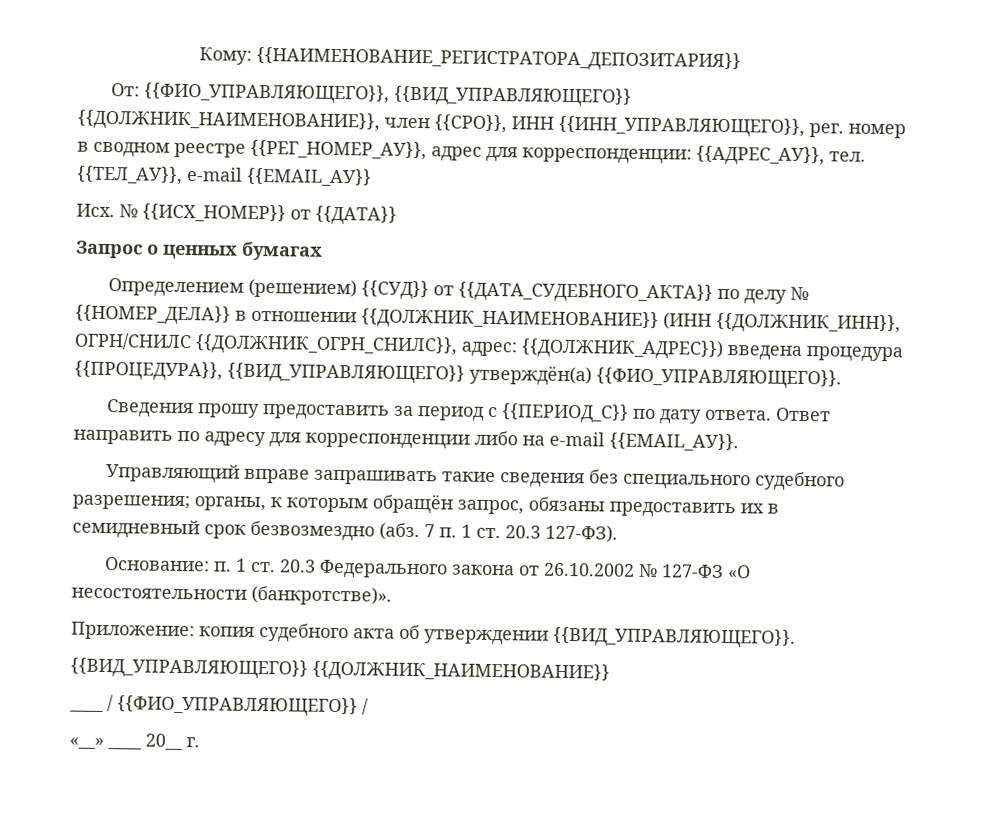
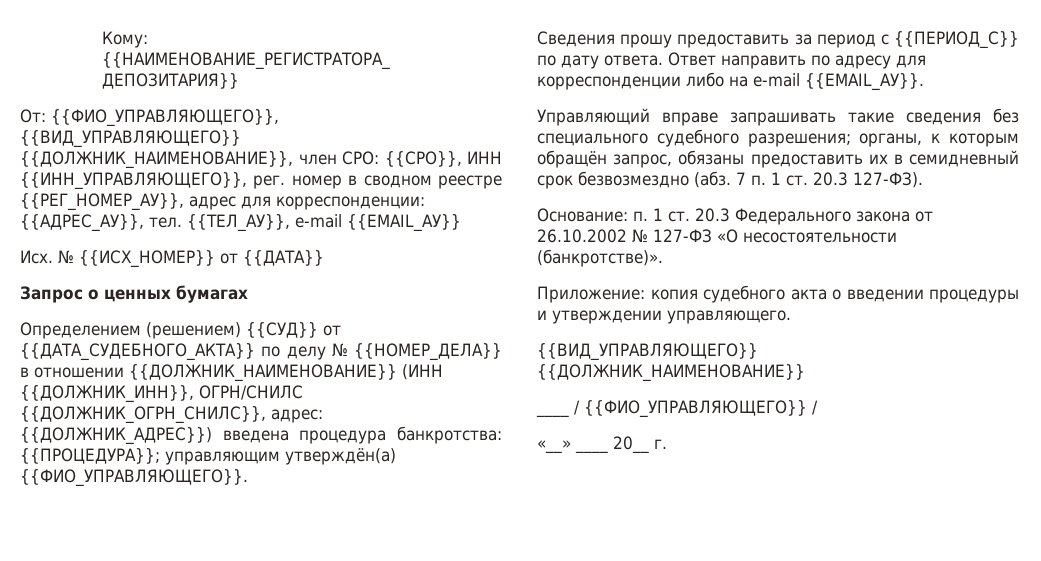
- От: {{ФИО_УПРАВЛЯЮЩЕГО}}, {{ВИД_УПРАВЛЯЮЩЕГО}} {{ДОЛЖНИК_НАИМЕНОВАНИЕ}}, член {{СРО}}, ИНН {{ИНН_УПРАВЛЯЮЩЕГО}}, рег. номер в сводном реестре {{РЕГ_НОМЕР_АУ}}, адрес для корреспонденции: {{АДРЕС_АУ}}, тел.
+ От: {{ФИО_УПРАВЛЯЮЩЕГО}}, {{ВИД_УПРАВЛЯЮЩЕГО}} {{ДОЛЖНИК_НАИМЕНОВАНИЕ}}, член СРО: {{СРО}}, ИНН {{ИНН_УПРАВЛЯЮЩЕГО}}, рег. номер в сводном реестре {{РЕГ_НОМЕР_АУ}}, адрес для корреспонденции: {{АДРЕС_АУ}}, тел.
- Определением (решением) {{СУД}} от {{ДАТА_СУДЕБНОГО_АКТА}} по делу № {{НОМЕР_ДЕЛА}} в отношении {{ДОЛЖНИК_НАИМЕНОВАНИЕ}} (ИНН {{ДОЛЖНИК_ИНН}}, ОГРН/СНИЛС {{ДОЛЖНИК_ОГРН_СНИЛС}}, адрес: {{ДОЛЖНИК_АДРЕС}}) введена процедура {{ПРОЦЕДУРА}}, {{ВИД_УПРАВЛЯЮЩЕГО}} утверждён(а) {{ФИО_УПРАВЛЯЮЩЕГО}}.
+ Определением (решением) {{СУД}} от {{ДАТА_СУДЕБНОГО_АКТА}} по делу № {{НОМЕР_ДЕЛА}} в отношении {{ДОЛЖНИК_НАИМЕНОВАНИЕ}} (ИНН {{ДОЛЖНИК_ИНН}}, ОГРН/СНИЛС {{ДОЛЖНИК_ОГРН_СНИЛС}}, адрес: {{ДОЛЖНИК_АДРЕС}}) введена процедура банкротства: {{ПРОЦЕДУРА}}; управляющим утверждён(а) {{ФИО_УПРАВЛЯЮЩЕГО}}.
- Приложение: копия судебного акта об утверждении {{ВИД_УПРАВЛЯЮЩЕГО}}.
+ Приложение: копия судебного акта о введении процедуры и утверждении управляющего.

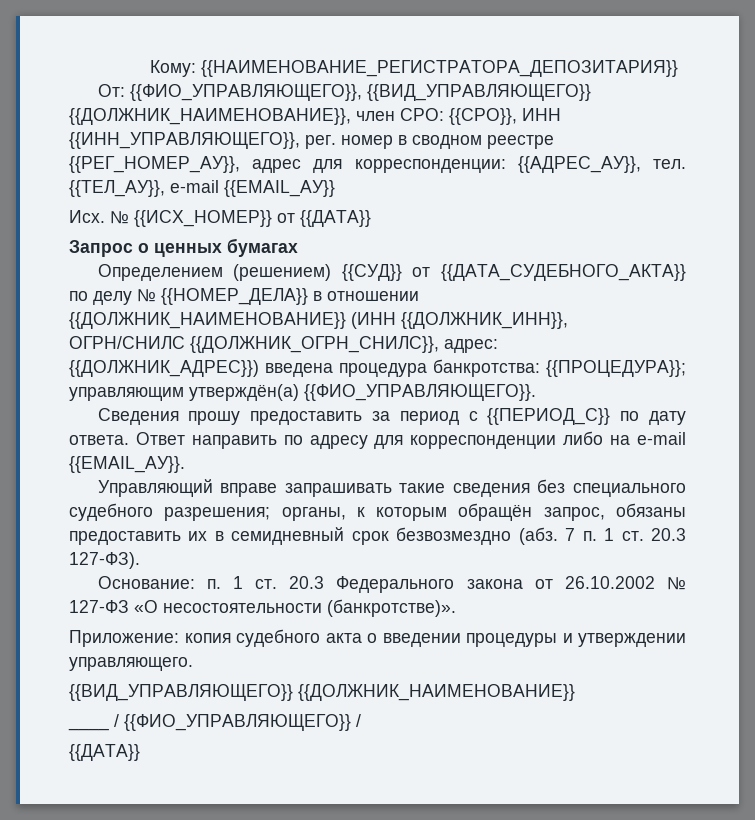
  ____ / {{ФИО_УПРАВЛЯЮЩЕГО}} /
- «__» ____ 20__ г.
+ {{ДАТА}}

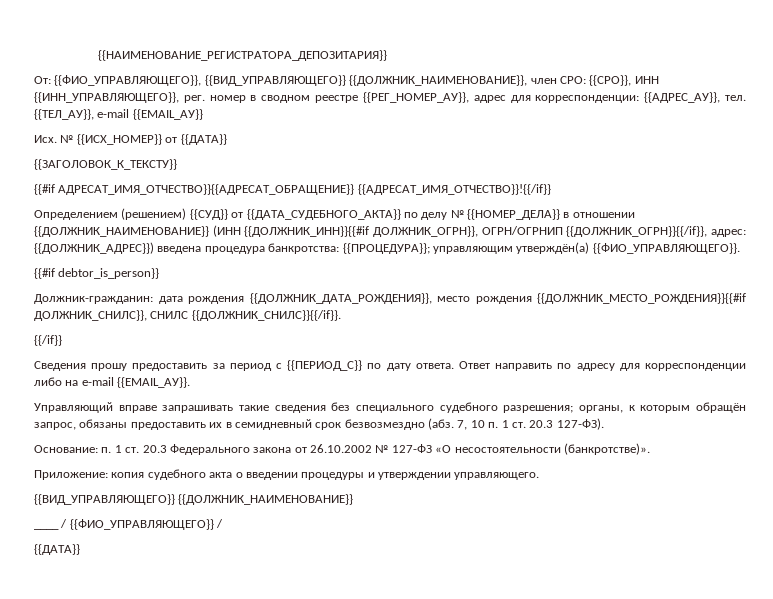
- Кому: {{НАИМЕНОВАНИЕ_РЕГИСТРАТОРА_ДЕПОЗИТАРИЯ}}
+ {{НАИМЕНОВАНИЕ_РЕГИСТРАТОРА_ДЕПОЗИТАРИЯ}}
- Запрос о ценных бумагах
+ {{ЗАГОЛОВОК_К_ТЕКСТУ}}
+ {{#if АДРЕСАТ_ИМЯ_ОТЧЕСТВО}}{{АДРЕСАТ_ОБРАЩЕНИЕ}} {{АДРЕСАТ_ИМЯ_ОТЧЕСТВО}}!{{/if}}
- Определением (решением) {{СУД}} от {{ДАТА_СУДЕБНОГО_АКТА}} по делу № {{НОМЕР_ДЕЛА}} в отношении {{ДОЛЖНИК_НАИМЕНОВАНИЕ}} (ИНН {{ДОЛЖНИК_ИНН}}, ОГРН/СНИЛС {{ДОЛЖНИК_ОГРН_СНИЛС}}, адрес: {{ДОЛЖНИК_АДРЕС}}) введена процедура банкротства: {{ПРОЦЕДУРА}}; управляющим утверждён(а) {{ФИО_УПРАВЛЯЮЩЕГО}}.
+ Определением (решением) {{СУД}} от {{ДАТА_СУДЕБНОГО_АКТА}} по делу № {{НОМЕР_ДЕЛА}} в отношении {{ДОЛЖНИК_НАИМЕНОВАНИЕ}} (ИНН {{ДОЛЖНИК_ИНН}}{{#if ДОЛЖНИК_ОГРН}}, ОГРН/ОГРНИП {{ДОЛЖНИК_ОГРН}}{{/if}}, адрес: {{ДОЛЖНИК_АДРЕС}}) введена процедура банкротства: {{ПРОЦЕДУРА}}; управляющим утверждён(а) {{ФИО_УПРАВЛЯЮЩЕГО}}.
+ {{#if debtor_is_person}}
+ Должник-гражданин: дата рождения {{ДОЛЖНИК_ДАТА_РОЖДЕНИЯ}}, место рождения {{ДОЛЖНИК_МЕСТО_РОЖДЕНИЯ}}{{#if ДОЛЖНИК_СНИЛС}}, СНИЛС {{ДОЛЖНИК_СНИЛС}}{{/if}}.
+ {{/if}}
- 7 п. 1 ст. 20.3 127-ФЗ).
+ 7, 10 п. 1 ст. 20.3 127-ФЗ).

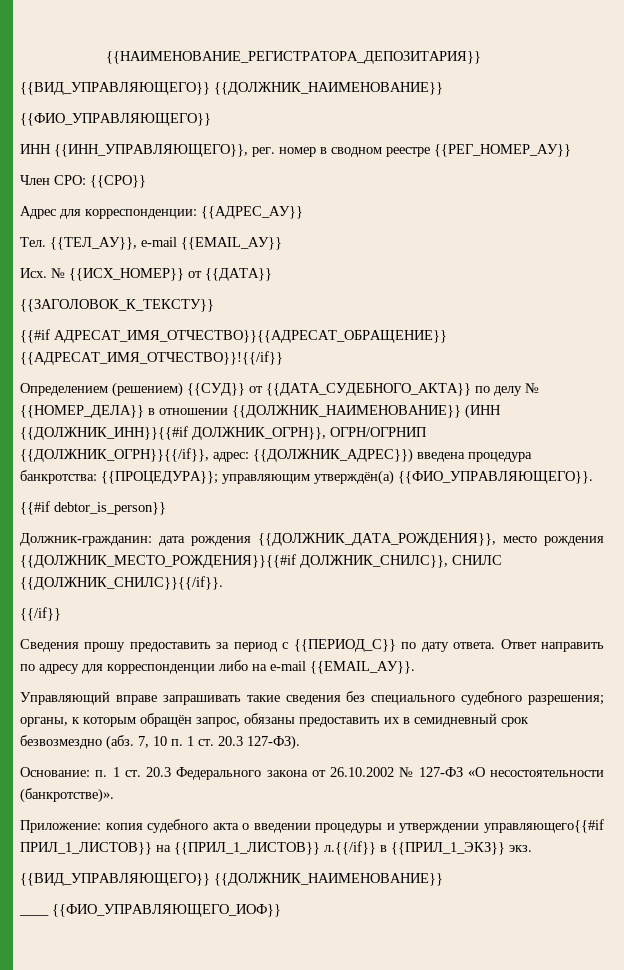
  {{НАИМЕНОВАНИЕ_РЕГИСТРАТОРА_ДЕПОЗИТАРИЯ}}
- От: {{ФИО_УПРАВЛЯЮЩЕГО}}, {{ВИД_УПРАВЛЯЮЩЕГО}} {{ДОЛЖНИК_НАИМЕНОВАНИЕ}}, член СРО: {{СРО}}, ИНН {{ИНН_УПРАВЛЯЮЩЕГО}}, рег. номер в сводном реестре {{РЕГ_НОМЕР_АУ}}, адрес для корреспонденции: {{АДРЕС_АУ}}, тел. {{ТЕЛ_АУ}}, e-mail {{EMAIL_АУ}}
+ {{ВИД_УПРАВЛЯЮЩЕГО}} {{ДОЛЖНИК_НАИМЕНОВАНИЕ}}
+ {{ФИО_УПРАВЛЯЮЩЕГО}}
+ ИНН {{ИНН_УПРАВЛЯЮЩЕГО}}, рег. номер в сводном реестре {{РЕГ_НОМЕР_АУ}}
+ Член СРО: {{СРО}}
+ Адрес для корреспонденции: {{АДРЕС_АУ}}
+ Тел. {{ТЕЛ_АУ}}, e-mail {{EMAIL_АУ}}
- Приложение: копия судебного акта о введении процедуры и утверждении управляющего.
+ Приложение: копия судебного акта о введении процедуры и утверждении управляющего{{#if ПРИЛ_1_ЛИСТОВ}} на {{ПРИЛ_1_ЛИСТОВ}} л.{{/if}} в {{ПРИЛ_1_ЭКЗ}} экз.
- ____ / {{ФИО_УПРАВЛЯЮЩЕГО}} /
- {{ДАТА}}
+ ____ {{ФИО_УПРАВЛЯЮЩЕГО_ИОФ}}

